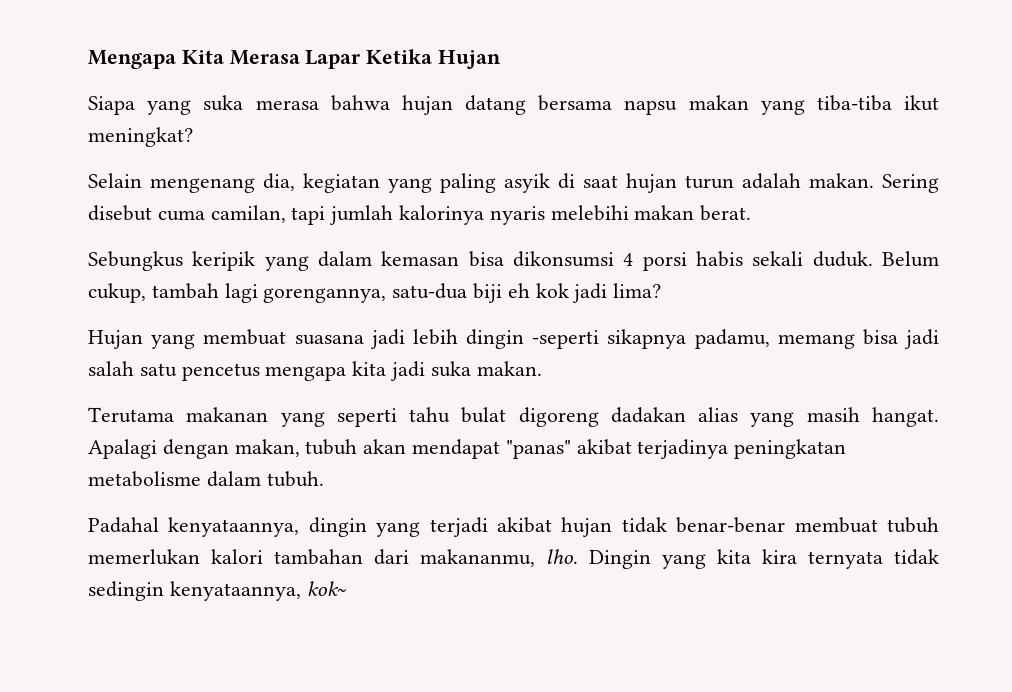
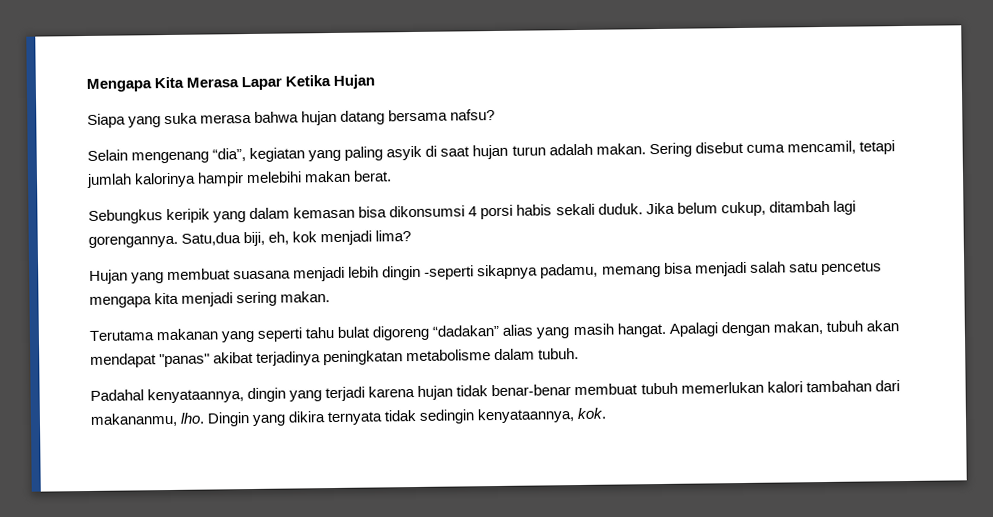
- Siapa yang suka merasa bahwa hujan datang bersama napsu makan yang tiba-tiba ikut meningkat?
+ Siapa yang suka merasa bahwa hujan datang bersama nafsu?
- Selain mengenang dia, kegiatan yang paling asyik di saat hujan turun adalah makan.
+ Selain mengenang “dia”, kegiatan yang paling asyik di saat hujan turun adalah makan.
- Sering disebut cuma camilan, tapi jumlah kalorinya nyaris melebihi makan berat.
+ Sering disebut cuma mencamil, tetapi jumlah kalorinya hampir melebihi makan berat.
- Belum cukup, tambah lagi gorengannya, satu-dua biji eh kok jadi lima?
+ Jika belum cukup, ditambah lagi gorengannya. Satu,dua biji, eh, kok menjadi lima?
- Hujan yang membuat suasana jadi lebih dingin -seperti sikapnya padamu, memang bisa jadi salah satu pencetus mengapa kita jadi suka makan.
+ Hujan yang membuat suasana menjadi lebih dingin -seperti sikapnya padamu, memang bisa menjadi salah satu pencetus mengapa kita menjadi sering makan.
- Terutama makanan yang seperti tahu bulat digoreng dadakan alias yang masih hangat.
+ Terutama makanan yang seperti tahu bulat digoreng “dadakan” alias yang masih hangat.
- Padahal kenyataannya, dingin yang terjadi akibat hujan tidak benar-benar membuat tubuh memerlukan kalori tambahan dari makananmu, lho.
+ Padahal kenyataannya, dingin yang terjadi karena hujan tidak benar-benar membuat tubuh memerlukan kalori tambahan dari makananmu, lho.
- Dingin yang kita kira ternyata tidak sedingin kenyataannya, kok~
+ Dingin yang dikira ternyata tidak sedingin kenyataannya, kok.

